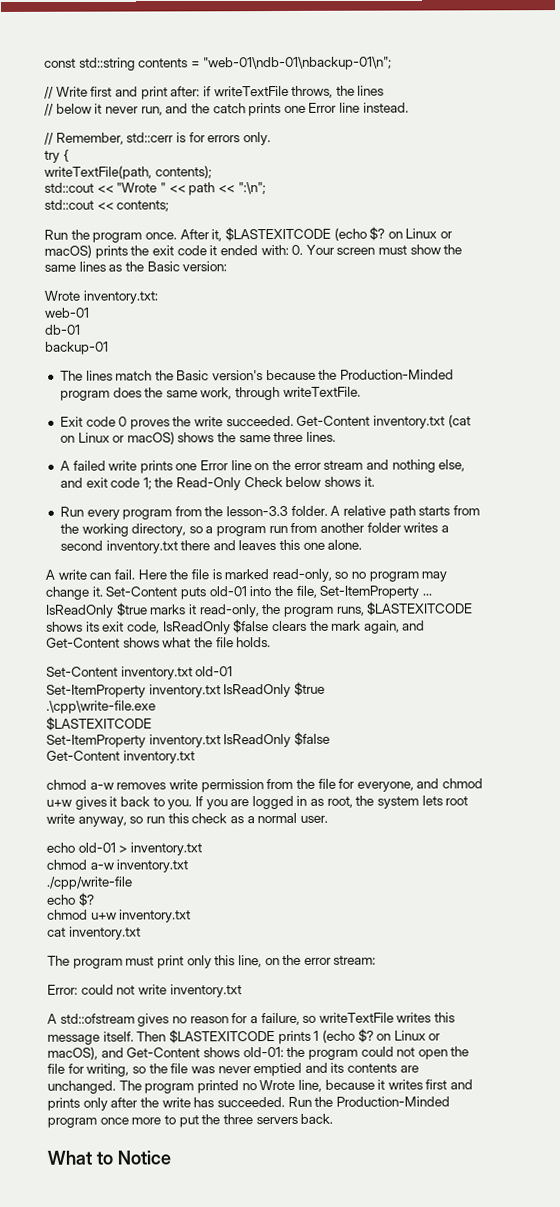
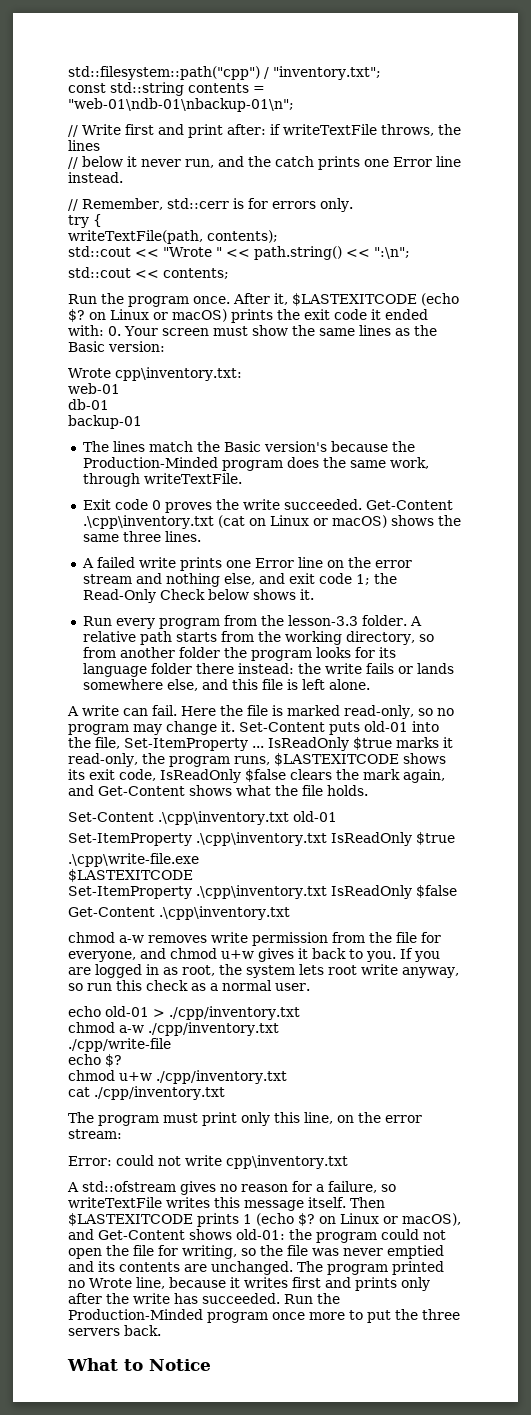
+ std::filesystem::path("cpp") / "inventory.txt";
- std::cout << "Wrote " << path << ":\n";
+ std::cout << "Wrote " << path.string() << ":\n";
- Wrote inventory.txt:
+ Wrote cpp\inventory.txt:
- Get-Content inventory.txt (cat on Linux or macOS) shows the same three lines.
+ Get-Content .\cpp\inventory.txt (cat on Linux or macOS) shows the same three lines.
- A relative path starts from the working directory, so a program run from another folder writes a second inventory.txt there and leaves this one alone.
+ A relative path starts from the working directory, so from another folder the program looks for its language folder there instead: the write fails or lands somewhere else, and this file is left alone.
- Set-Content inventory.txt old-01
+ Set-Content .\cpp\inventory.txt old-01
- Set-ItemProperty inventory.txt IsReadOnly $true
+ Set-ItemProperty .\cpp\inventory.txt IsReadOnly $true
- Set-ItemProperty inventory.txt IsReadOnly $false
- Get-Content inventory.txt
+ Set-ItemProperty .\cpp\inventory.txt IsReadOnly $false
+ Get-Content .\cpp\inventory.txt
- echo old-01 > inventory.txt
- chmod a-w inventory.txt
+ echo old-01 > ./cpp/inventory.txt
+ chmod a-w ./cpp/inventory.txt
- chmod u+w inventory.txt
+ chmod u+w ./cpp/inventory.txt
- cat inventory.txt
+ cat ./cpp/inventory.txt
- Error: could not write inventory.txt
+ Error: could not write cpp\inventory.txt

